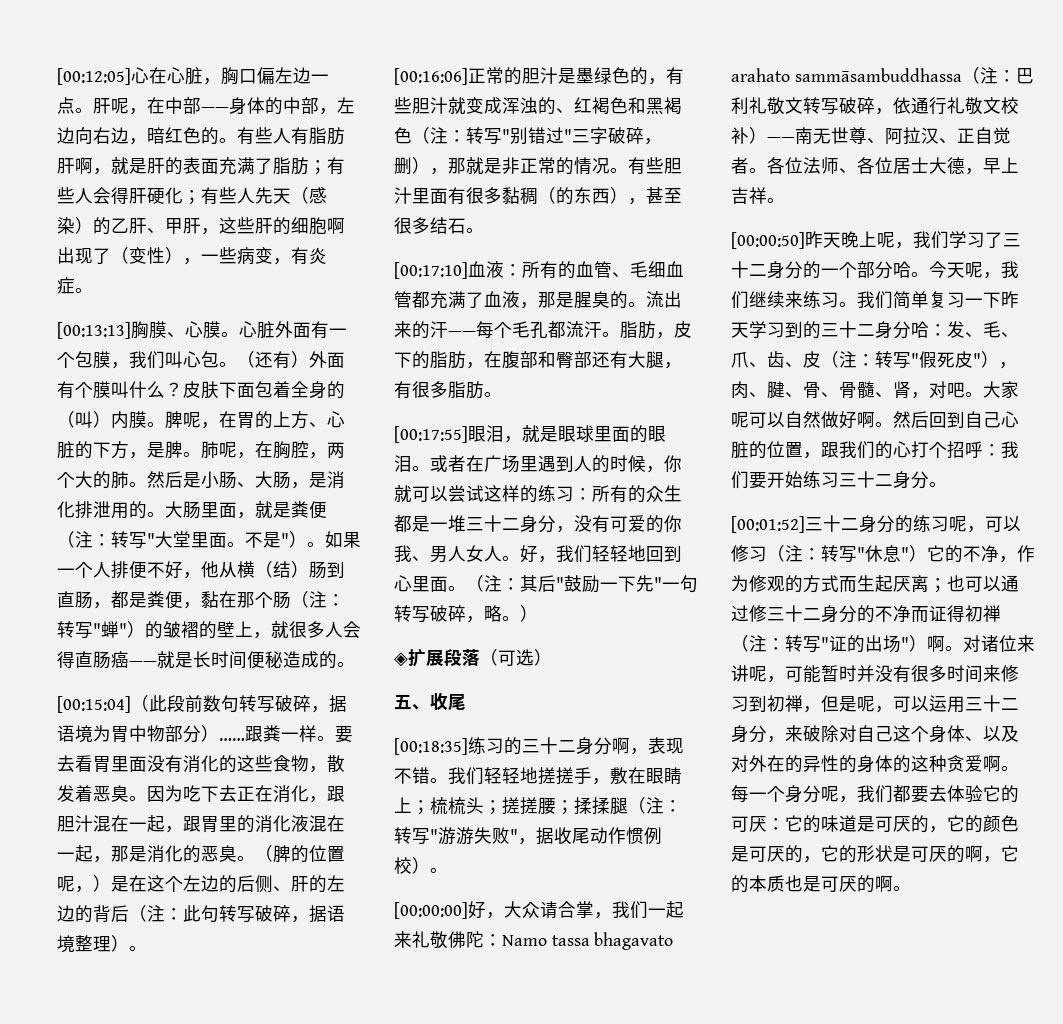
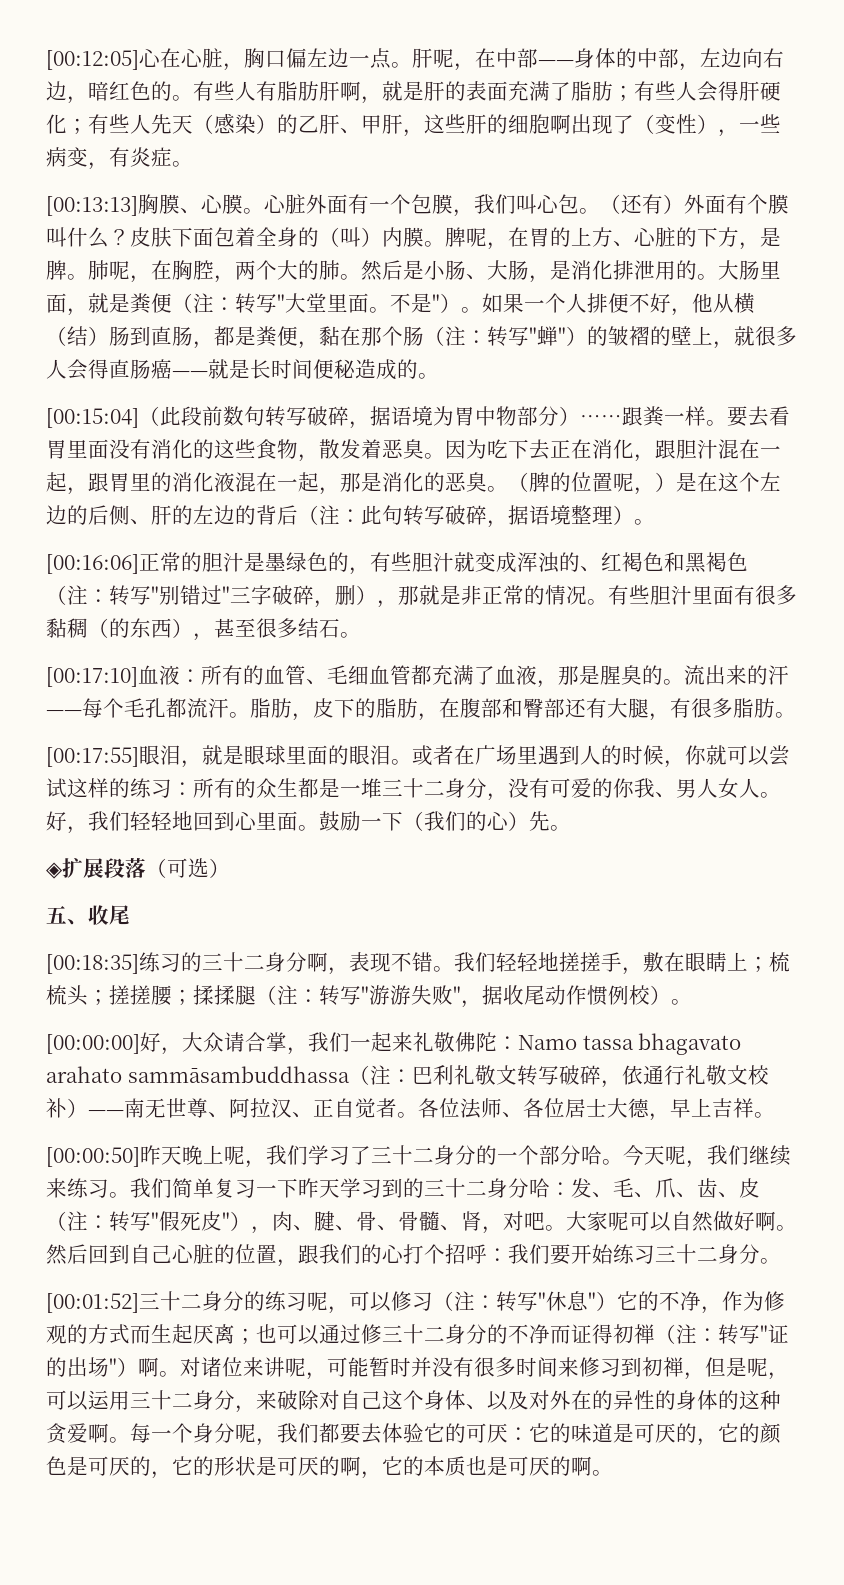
- （注：其后"鼓励一下先"一句转写破碎，略。）
+ 鼓励一下（我们的心）先。

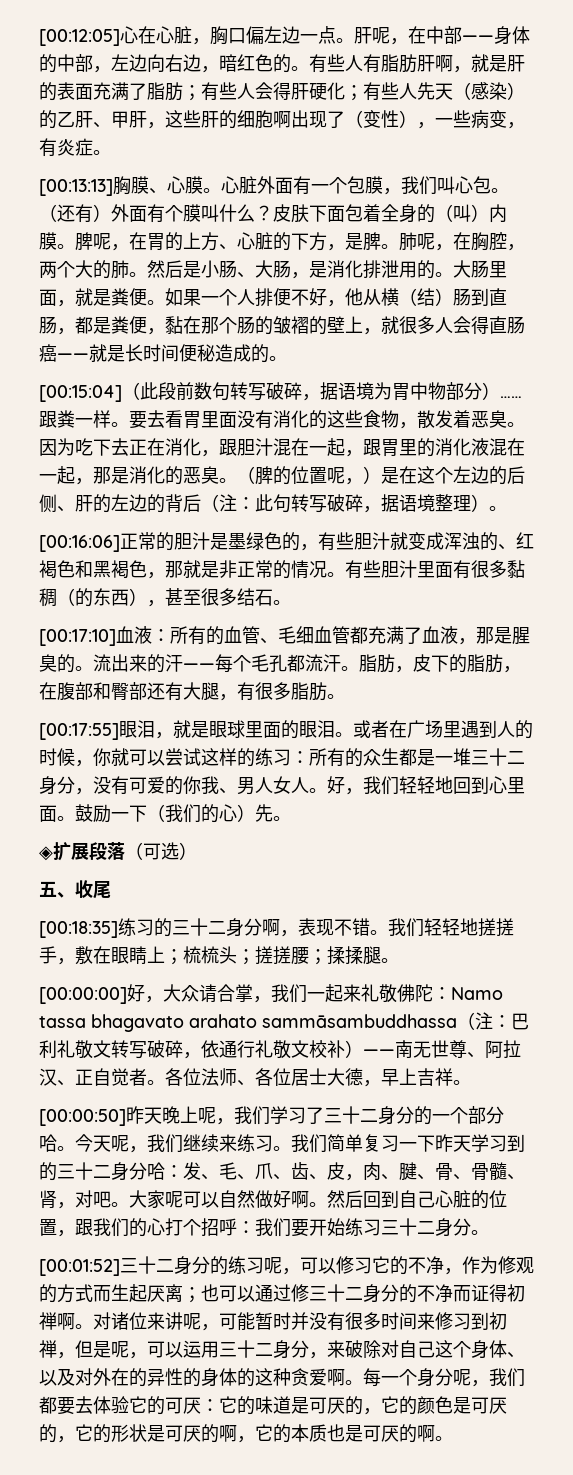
- 大肠里面，就是粪便（注：转写"大堂里面。不是"）。
+ 大肠里面，就是粪便。
- 如果一个人排便不好，他从横（结）肠到直肠，都是粪便，黏在那个肠（注：转写"蝉"）的皱褶的壁上，就很多人会得直肠癌——就是长时间便秘造成的。
+ 如果一个人排便不好，他从横（结）肠到直肠，都是粪便，黏在那个肠的皱褶的壁上，就很多人会得直肠癌——就是长时间便秘造成的。
- [00:16:06]正常的胆汁是墨绿色的，有些胆汁就变成浑浊的、红褐色和黑褐色（注：转写"别错过"三字破碎，删），那就是非正常的情况。
+ [00:16:06]正常的胆汁是墨绿色的，有些胆汁就变成浑浊的、红褐色和黑褐色，那就是非正常的情况。
- 我们轻轻地搓搓手，敷在眼睛上；梳梳头；搓搓腰；揉揉腿（注：转写"游游失败"，据收尾动作惯例校）。
+ 我们轻轻地搓搓手，敷在眼睛上；梳梳头；搓搓腰；揉揉腿。
- 我们简单复习一下昨天学习到的三十二身分哈：发、毛、爪、齿、皮（注：转写"假死皮"），肉、腱、骨、骨髓、肾，对吧。
+ 我们简单复习一下昨天学习到的三十二身分哈：发、毛、爪、齿、皮，肉、腱、骨、骨髓、肾，对吧。
- [00:01:52]三十二身分的练习呢，可以修习（注：转写"休息"）它的不净，作为修观的方式而生起厌离；也可以通过修三十二身分的不净而证得初禅（注：转写"证的出场"）啊。
+ [00:01:52]三十二身分的练习呢，可以修习它的不净，作为修观的方式而生起厌离；也可以通过修三十二身分的不净而证得初禅啊。

